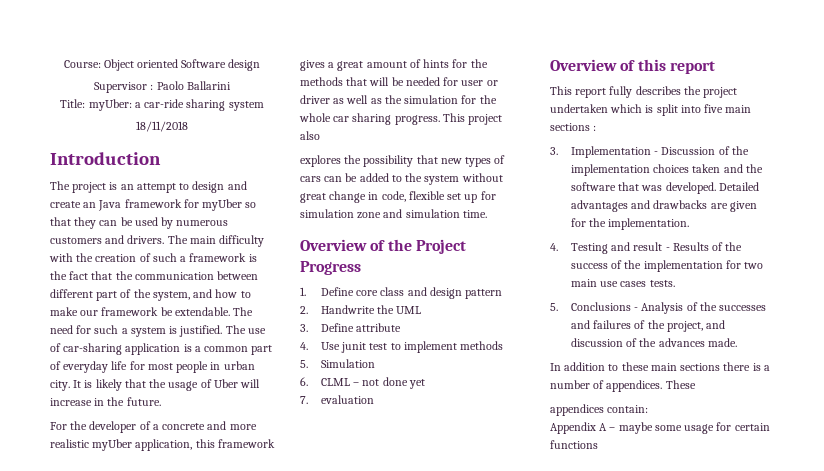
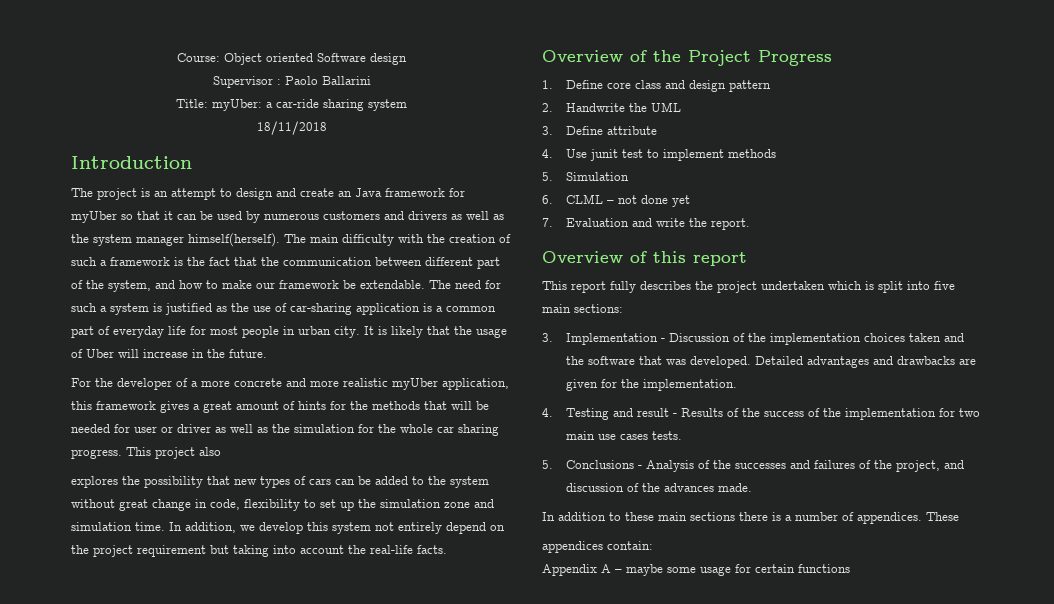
- The project is an attempt to design and create an Java framework for myUber so that they can be used by numerous customers and drivers.
+ The project is an attempt to design and create an Java framework for myUber so that it can be used by numerous customers and drivers as well as the system manager himself(herself).
- The need for such a system is justified. The use of car-sharing application is a common part of everyday life for most people in urban city.
+ The need for such a system is justified as the use of car-sharing application is a common part of everyday life for most people in urban city.
- For the developer of a concrete and more realistic myUber application, this framework gives a great amount of hints for the methods that will be needed for user or driver as well as the simulation for the whole car sharing progress.
+ For the developer of a more concrete and more realistic myUber application, this framework gives a great amount of hints for the methods that will be needed for user or driver as well as the simulation for the whole car sharing progress.
- explores the possibility that new types of cars can be added to the system without great change in code, flexible set up for simulation zone and simulation time.
+ explores the possibility that new types of cars can be added to the system without great change in code, flexibility to set up the simulation zone and simulation time. In addition, we develop this system not entirely depend on the project requirement but taking into account the real-life facts.
- 7. evaluation
+ 7. Evaluation and write the report.
- This report fully describes the project undertaken which is split into five main sections :
+ This report fully describes the project undertaken which is split into five main sections:

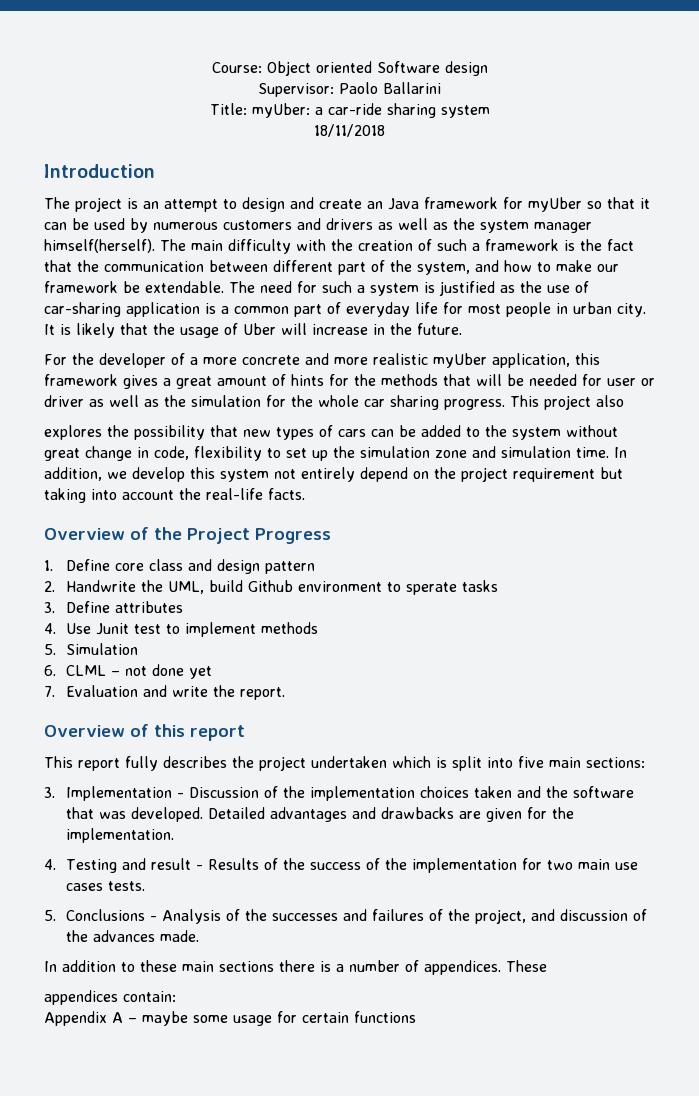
- Supervisor : Paolo Ballarini
+ Supervisor: Paolo Ballarini
- 2. Handwrite the UML
+ 2. Handwrite the UML, build Github environment to sperate tasks
- 3. Define attribute
+ 3. Define attributes
- 4. Use junit test to implement methods
+ 4. Use Junit test to implement methods

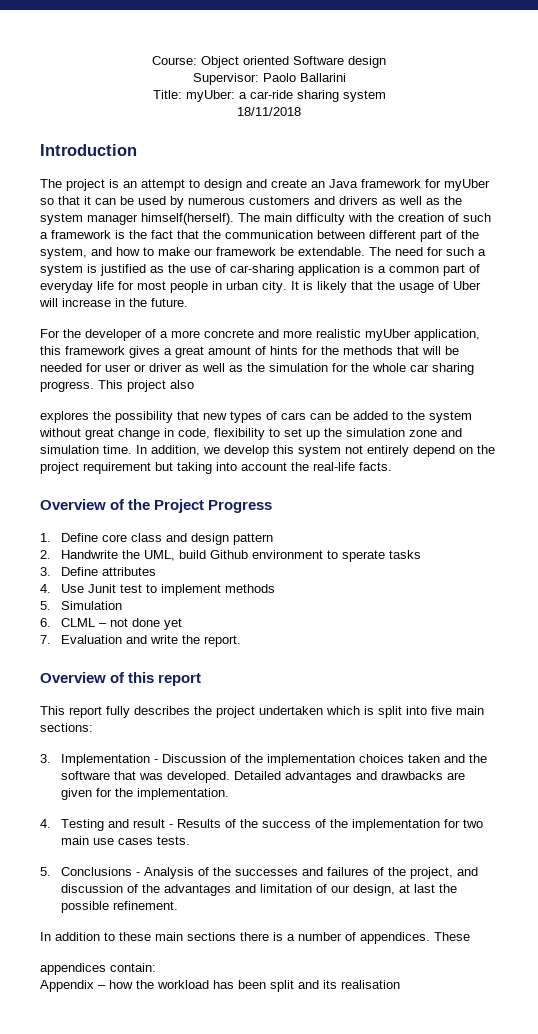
- 5. Conclusions - Analysis of the successes and failures of the project, and discussion of the advances made.
+ 5. Conclusions - Analysis of the successes and failures of the project, and discussion of the advantages and limitation of our design, at last the possible refinement.
- Appendix A – maybe some usage for certain functions
+ Appendix – how the workload has been split and its realisation

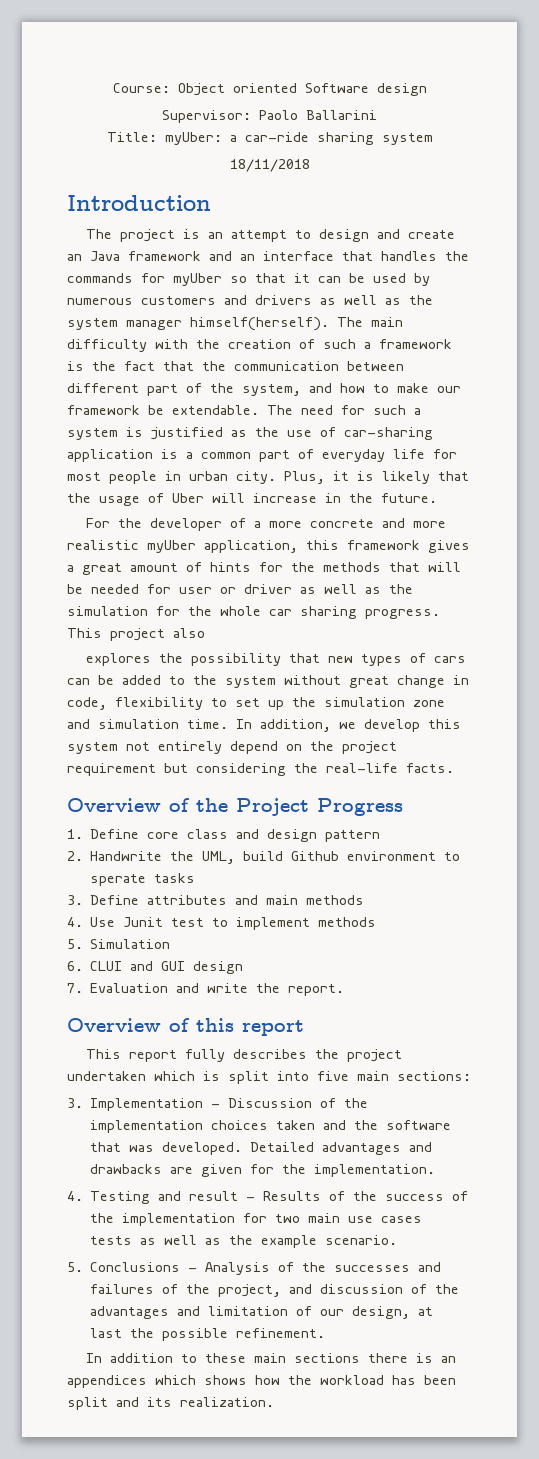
- The project is an attempt to design and create an Java framework for myUber so that it can be used by numerous customers and drivers as well as the system manager himself(herself).
+ The project is an attempt to design and create an Java framework and an interface that handles the commands for myUber so that it can be used by numerous customers and drivers as well as the system manager himself(herself).
- It is likely that the usage of Uber will increase in the future.
+ Plus, it is likely that the usage of Uber will increase in the future.
- In addition, we develop this system not entirely depend on the project requirement but taking into account the real-life facts.
+ In addition, we develop this system not entirely depend on the project requirement but considering the real-life facts.
- 3. Define attributes
+ 3. Define attributes and main methods
- 6. CLML – not done yet
+ 6. CLUI and GUI design
- 4. Testing and result - Results of the success of the implementation for two main use cases tests.
+ 4. Testing and result - Results of the success of the implementation for two main use cases tests as well as the example scenario.
- In addition to these main sections there is a number of appendices. These
- appendices contain:
- Appendix – how the workload has been split and its realisation
+ In addition to these main sections there is an appendices which shows how the workload has been split and its realization.

